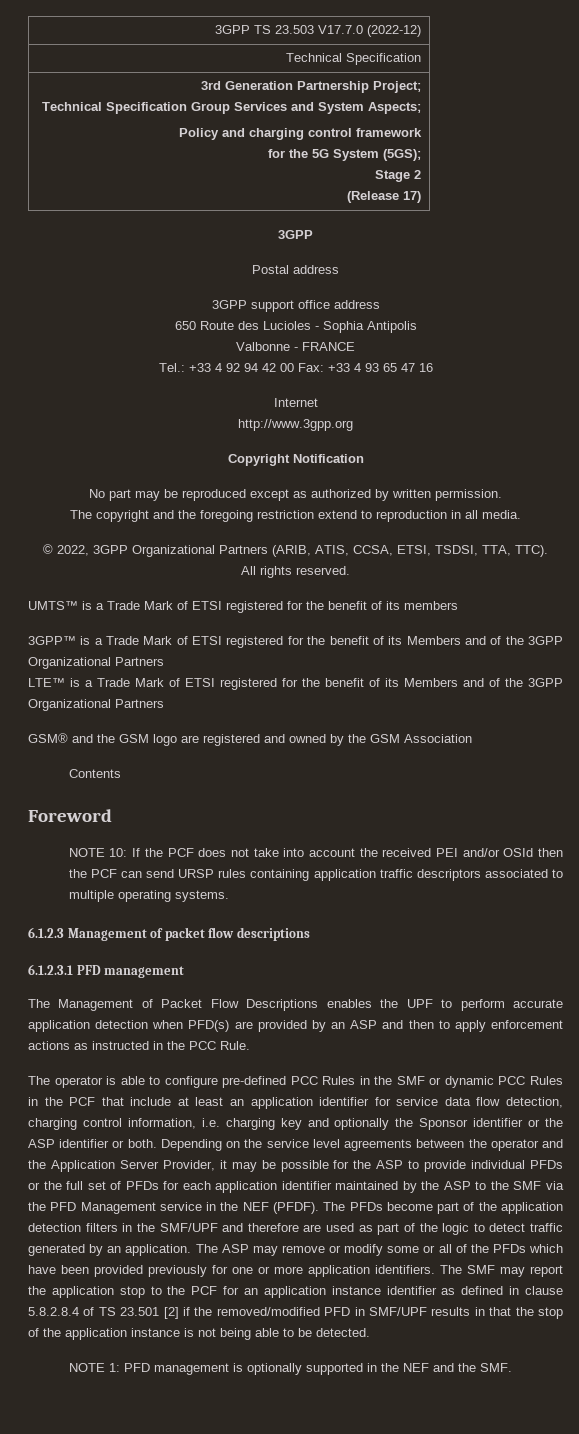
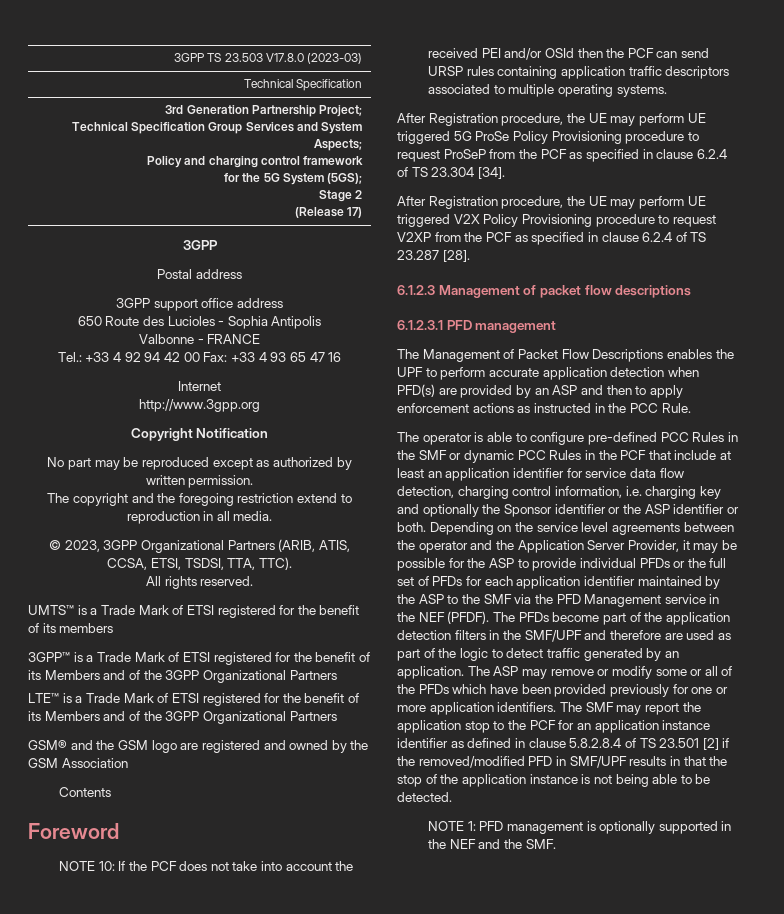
- 3GPP TS 23.503 V17.7.0 (2022-12)
+ 3GPP TS 23.503 V17.8.0 (2023-03)
- © 2022, 3GPP Organizational Partners (ARIB, ATIS, CCSA, ETSI, TSDSI, TTA, TTC).
+ © 2023, 3GPP Organizational Partners (ARIB, ATIS, CCSA, ETSI, TSDSI, TTA, TTC).
+ After Registration procedure, the UE may perform UE triggered 5G ProSe Policy Provisioning procedure to request ProSeP from the PCF as specified in clause 6.2.4 of TS 23.304 [34].
+ After Registration procedure, the UE may perform UE triggered V2X Policy Provisioning procedure to request V2XP from the PCF as specified in clause 6.2.4 of TS 23.287 [28].

